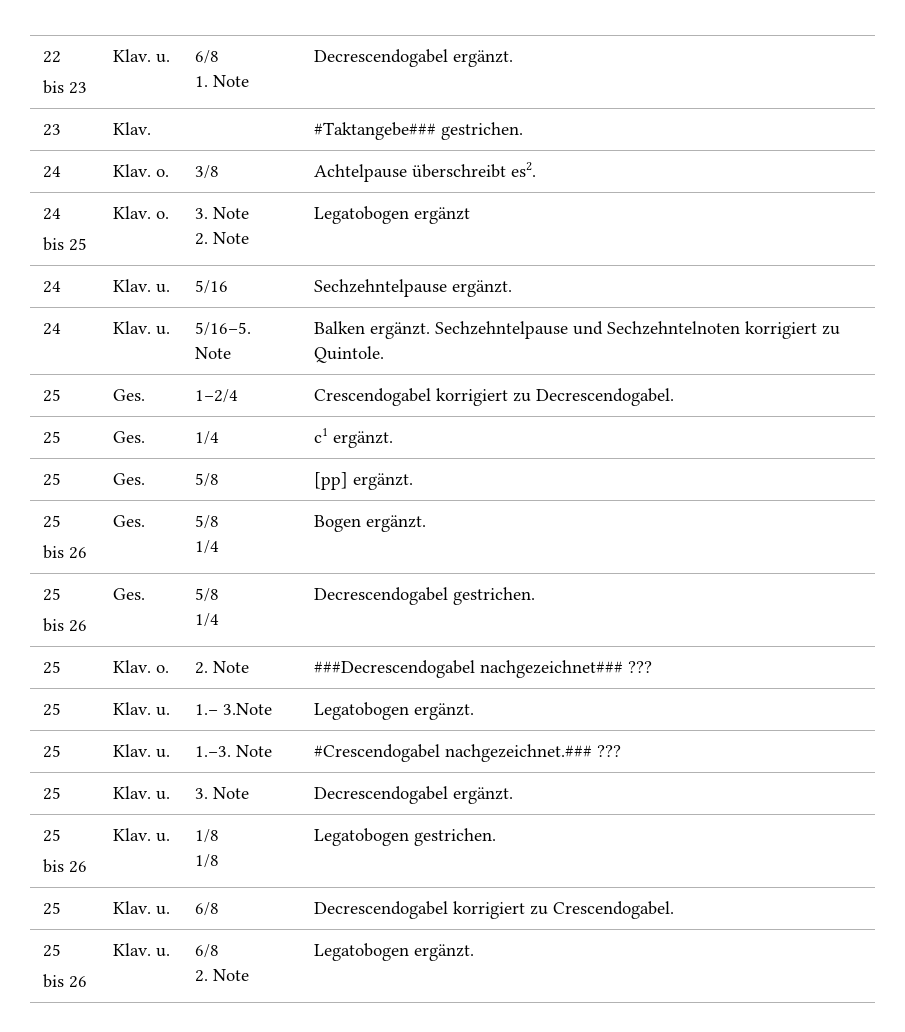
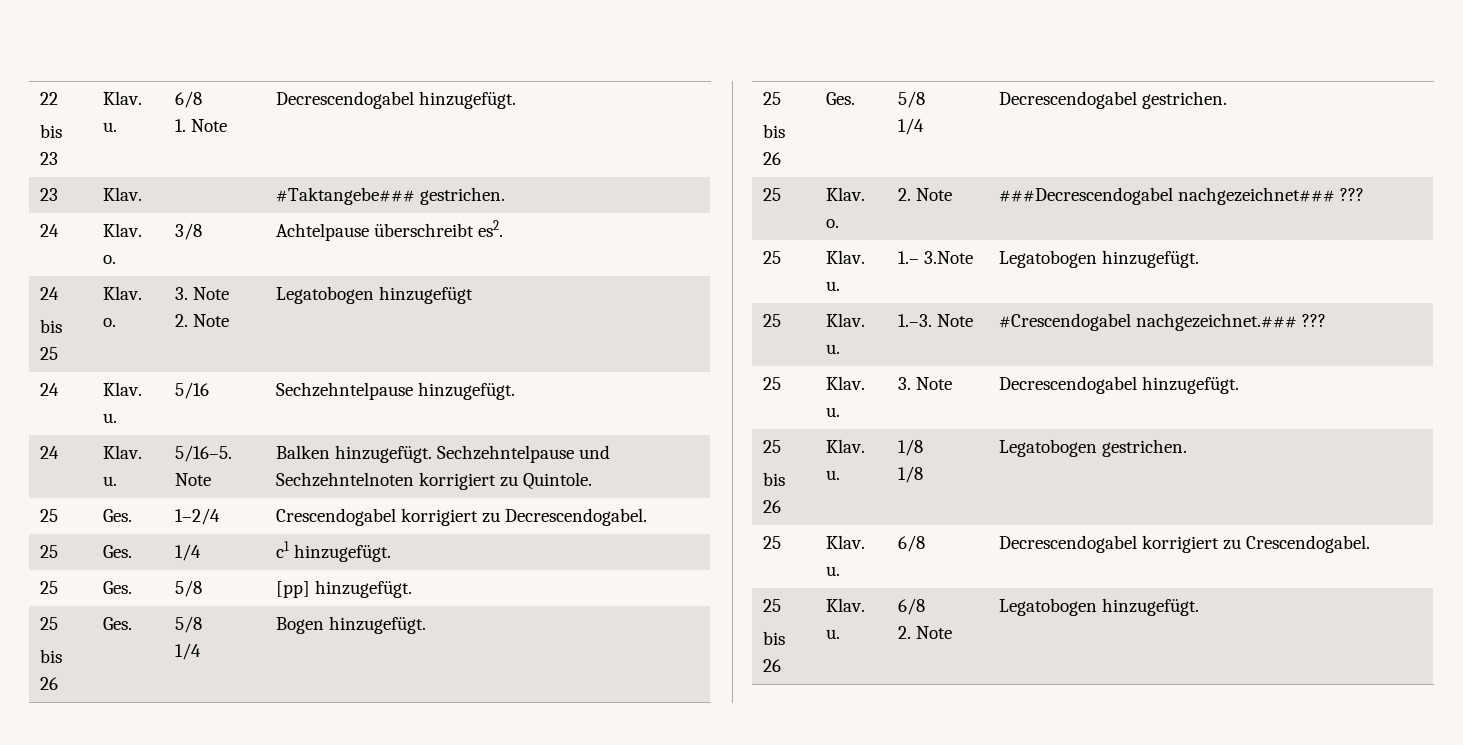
  22
  bis 23 | Klav. u. | 6/8
- 1. Note | Decrescendogabel ergänzt.
+ 1. Note | Decrescendogabel hinzugefügt.
  24 | Klav. o. | 3/8 | Achtelpause überschreibt es2.
  24
  bis 25 | Klav. o. | 3. Note
- 2. Note | Legatobogen ergänzt
+ 2. Note | Legatobogen hinzugefügt
- 24 | Klav. u. | 5/16 | Sechzehntelpause ergänzt.
+ 24 | Klav. u. | 5/16 | Sechzehntelpause hinzugefügt.
- 24 | Klav. u. | 5/16–5. Note | Balken ergänzt. Sechzehntelpause und Sechzehntelnoten korrigiert zu Quintole.
+ 24 | Klav. u. | 5/16–5. Note | Balken hinzugefügt. Sechzehntelpause und Sechzehntelnoten korrigiert zu Quintole.
- 25 | Ges. | 1/4 | c1 ergänzt.
+ 25 | Ges. | 1/4 | c1 hinzugefügt.
- 25 | Ges. | 5/8 | [pp] ergänzt.
+ 25 | Ges. | 5/8 | [pp] hinzugefügt.
  25
  bis 26 | Ges. | 5/8
- 1/4 | Bogen ergänzt.
+ 1/4 | Bogen hinzugefügt.
- 25 | Klav. u. | 1.– 3.Note | Legatobogen ergänzt.
+ 25 | Klav. u. | 1.– 3.Note | Legatobogen hinzugefügt.
- 25 | Klav. u. | 3. Note | Decrescendogabel ergänzt.
+ 25 | Klav. u. | 3. Note | Decrescendogabel hinzugefügt.
  25 | Klav. u. | 6/8 | Decrescendogabel korrigiert zu Crescendogabel.
  25
  bis 26 | Klav. u. | 6/8
- 2. Note | Legatobogen ergänzt.
+ 2. Note | Legatobogen hinzugefügt.

